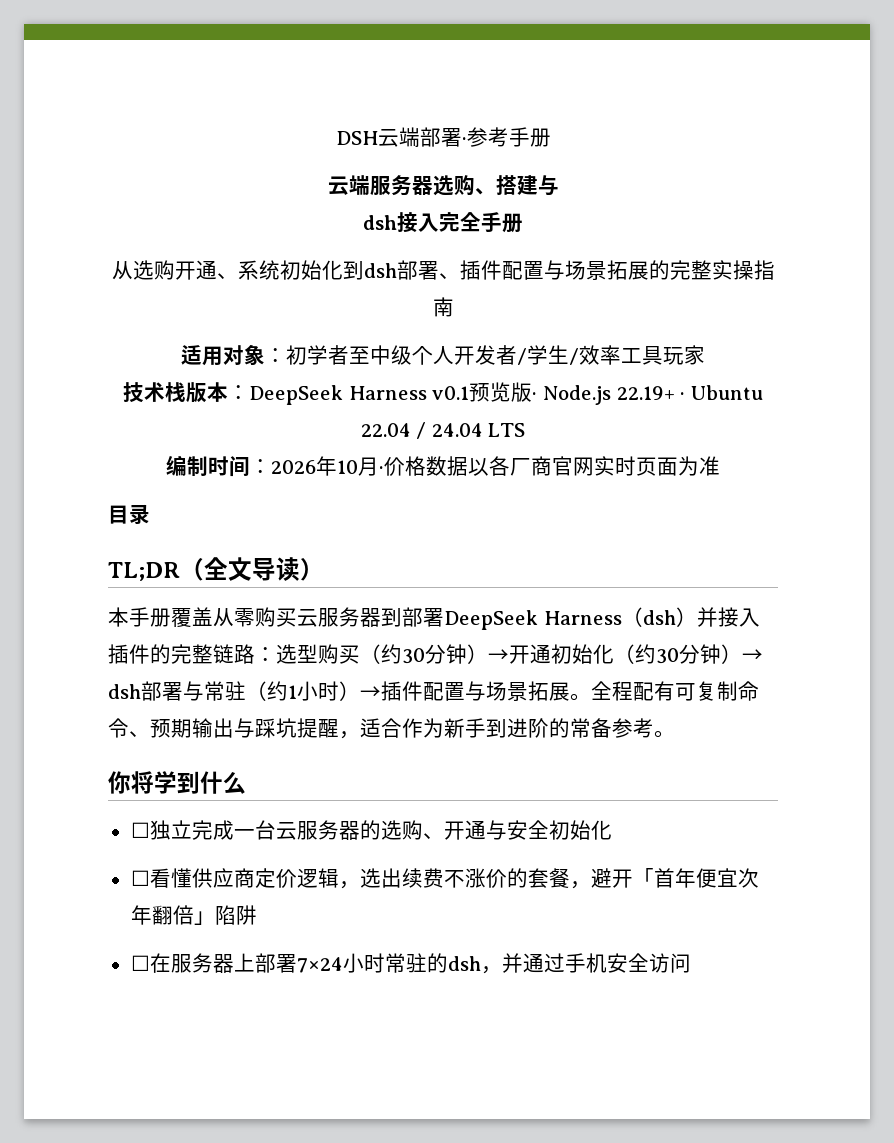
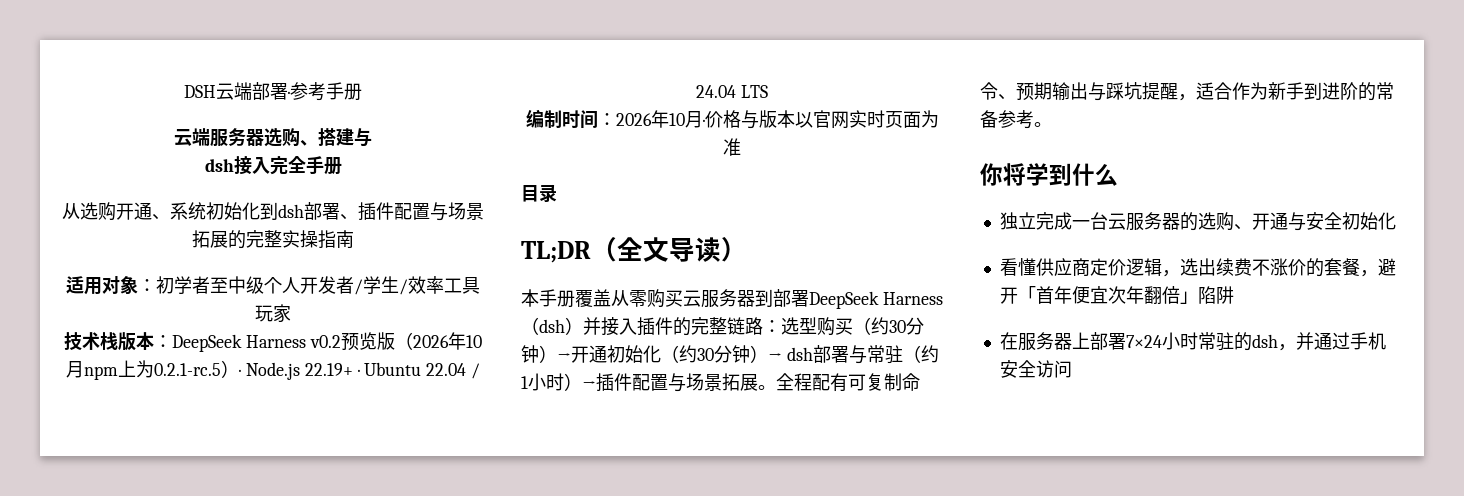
- 技术栈版本：DeepSeek Harness v0.1预览版· Node.js 22.19+ · Ubuntu 22.04 / 24.04 LTS
+ 技术栈版本：DeepSeek Harness v0.2预览版（2026年10月npm上为0.2.1-rc.5）· Node.js 22.19+ · Ubuntu 22.04 / 24.04 LTS
- 编制时间：2026年10月·价格数据以各厂商官网实时页面为准
+ 编制时间：2026年10月·价格与版本以官网实时页面为准
- ☐独立完成一台云服务器的选购、开通与安全初始化
+ 独立完成一台云服务器的选购、开通与安全初始化
- ☐看懂供应商定价逻辑，选出续费不涨价的套餐，避开「首年便宜次年翻倍」陷阱
+ 看懂供应商定价逻辑，选出续费不涨价的套餐，避开「首年便宜次年翻倍」陷阱
- ☐在服务器上部署7×24小时常驻的dsh，并通过手机安全访问
+ 在服务器上部署7×24小时常驻的dsh，并通过手机安全访问

